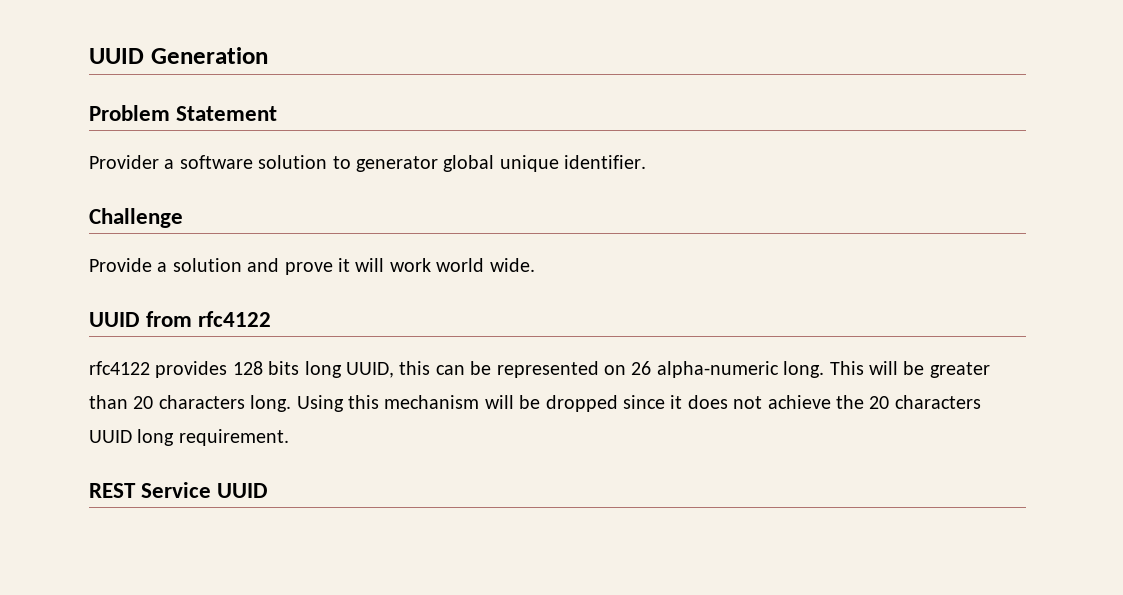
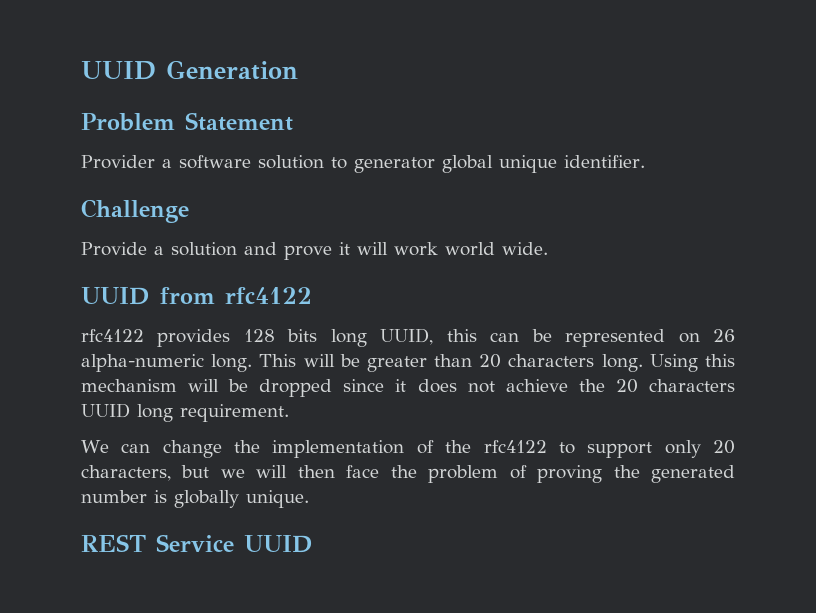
+ We can change the implementation of the rfc4122 to support only 20 characters, but we will then face the problem of proving the generated number is globally unique.

